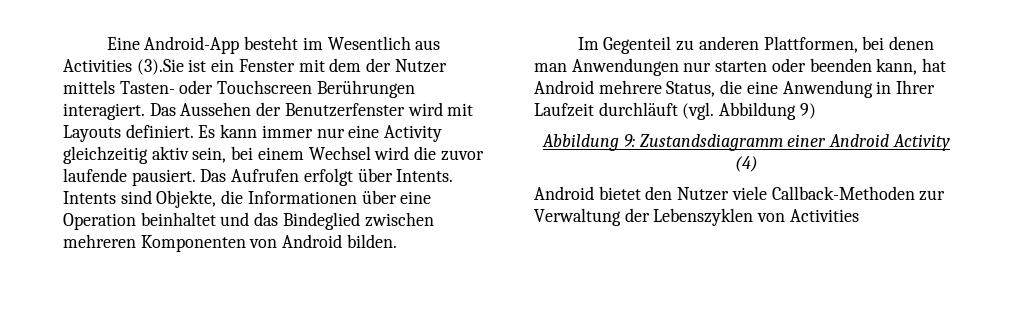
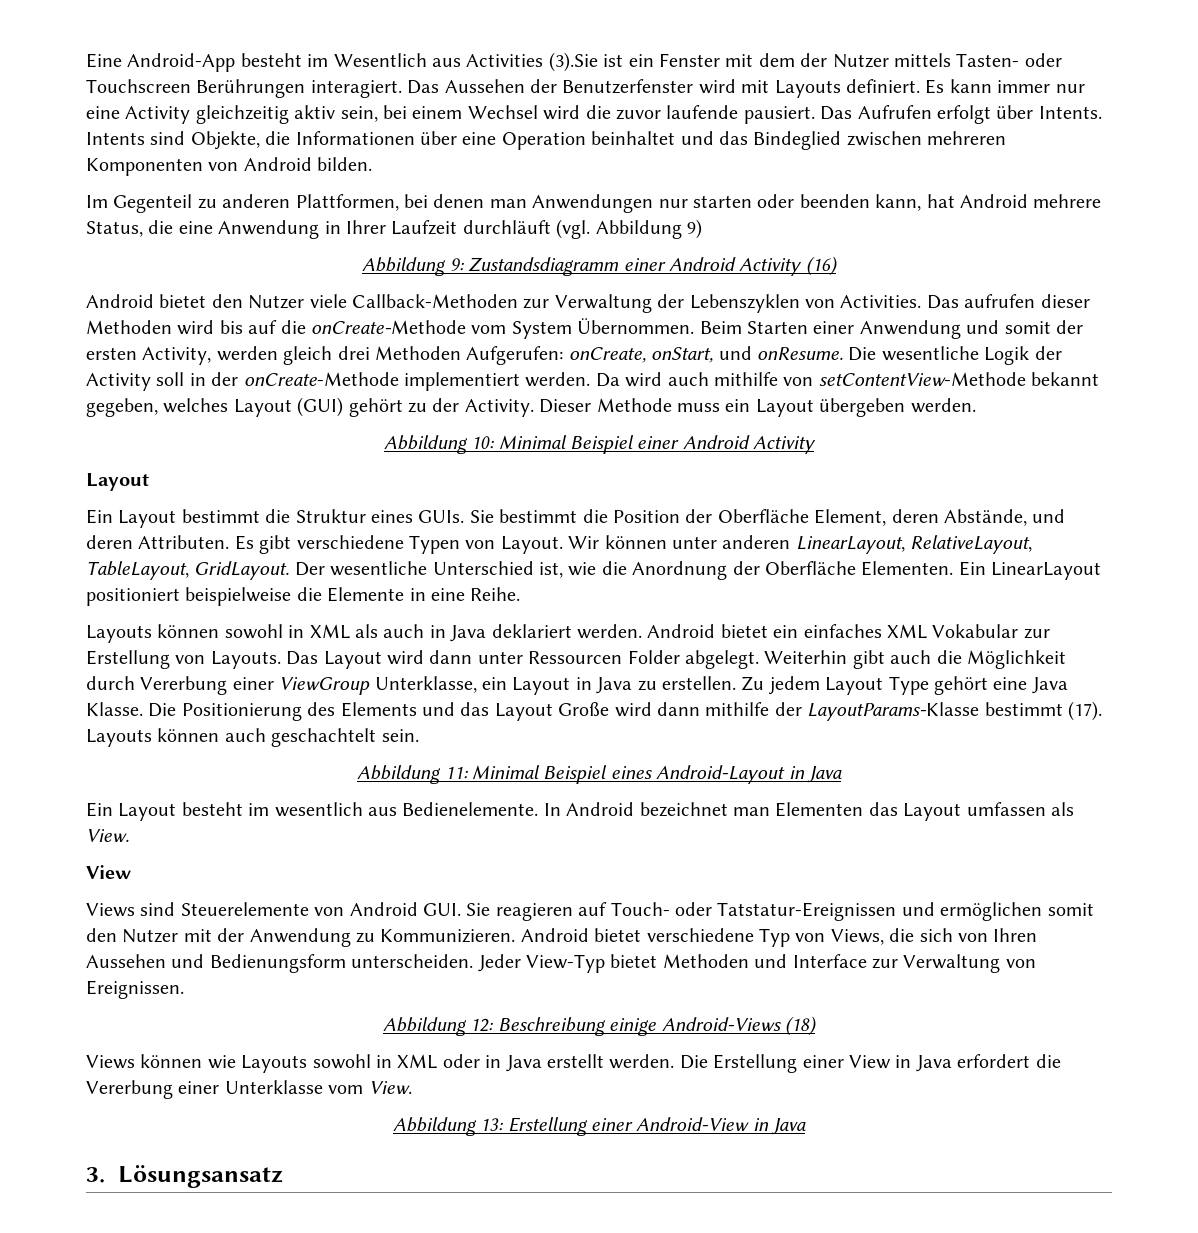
- Abbildung 9: Zustandsdiagramm einer Android Activity (4)
+ Abbildung 9: Zustandsdiagramm einer Android Activity (16)
- Android bietet den Nutzer viele Callback-Methoden zur Verwaltung der Lebenszyklen von Activities
+ Android bietet den Nutzer viele Callback-Methoden zur Verwaltung der Lebenszyklen von Activities. Das aufrufen dieser Methoden wird bis auf die onCreate-Methode vom System Übernommen. Beim Starten einer Anwendung und somit der ersten Activity, werden gleich drei Methoden Aufgerufen: onCreate, onStart, und onResume. Die wesentliche Logik der Activity soll in der onCreate-Methode implementiert werden. Da wird auch mithilfe von setContentView-Methode bekannt gegeben, welches Layout (GUI) gehört zu der Activity. Dieser Methode muss ein Layout übergeben werden.
+ Abbildung 10: Minimal Beispiel einer Android Activity
+ Layout
+ Ein Layout bestimmt die Struktur eines GUIs. Sie bestimmt die Position der Oberfläche Element, deren Abstände, und deren Attributen. Es gibt verschiedene Typen von Layout. Wir können unter anderen LinearLayout, RelativeLayout, TableLayout, GridLayout. Der wesentliche Unterschied ist, wie die Anordnung der Oberfläche Elementen. Ein LinearLayout positioniert beispielweise die Elemente in eine Reihe.
+ Layouts können sowohl in XML als auch in Java deklariert werden. Android bietet ein einfaches XML Vokabular zur Erstellung von Layouts. Das Layout wird dann unter Ressourcen Folder abgelegt. Weiterhin gibt auch die Möglichkeit durch Vererbung einer ViewGroup Unterklasse, ein Layout in Java zu erstellen. Zu jedem Layout Type gehört eine Java Klasse. Die Positionierung des Elements und das Layout Große wird dann mithilfe der LayoutParams-Klasse bestimmt (17). Layouts können auch geschachtelt sein.
+ Abbildung 11: Minimal Beispiel eines Android-Layout in Java
+ Ein Layout besteht im wesentlich aus Bedienelemente. In Android bezeichnet man Elementen das Layout umfassen als View.
+ View
+ Views sind Steuerelemente von Android GUI. Sie reagieren auf Touch- oder Tatstatur-Ereignissen und ermöglichen somit den Nutzer mit der Anwendung zu Kommunizieren. Android bietet verschiedene Typ von Views, die sich von Ihren Aussehen und Bedienungsform unterscheiden. Jeder View-Typ bietet Methoden und Interface zur Verwaltung von Ereignissen.
+ Abbildung 12: Beschreibung einige Android-Views (18)
+ Views können wie Layouts sowohl in XML oder in Java erstellt werden. Die Erstellung einer View in Java erfordert die Vererbung einer Unterklasse vom View.
+ Abbildung 13: Erstellung einer Android-View in Java
+ 3. Lösungsansatz

